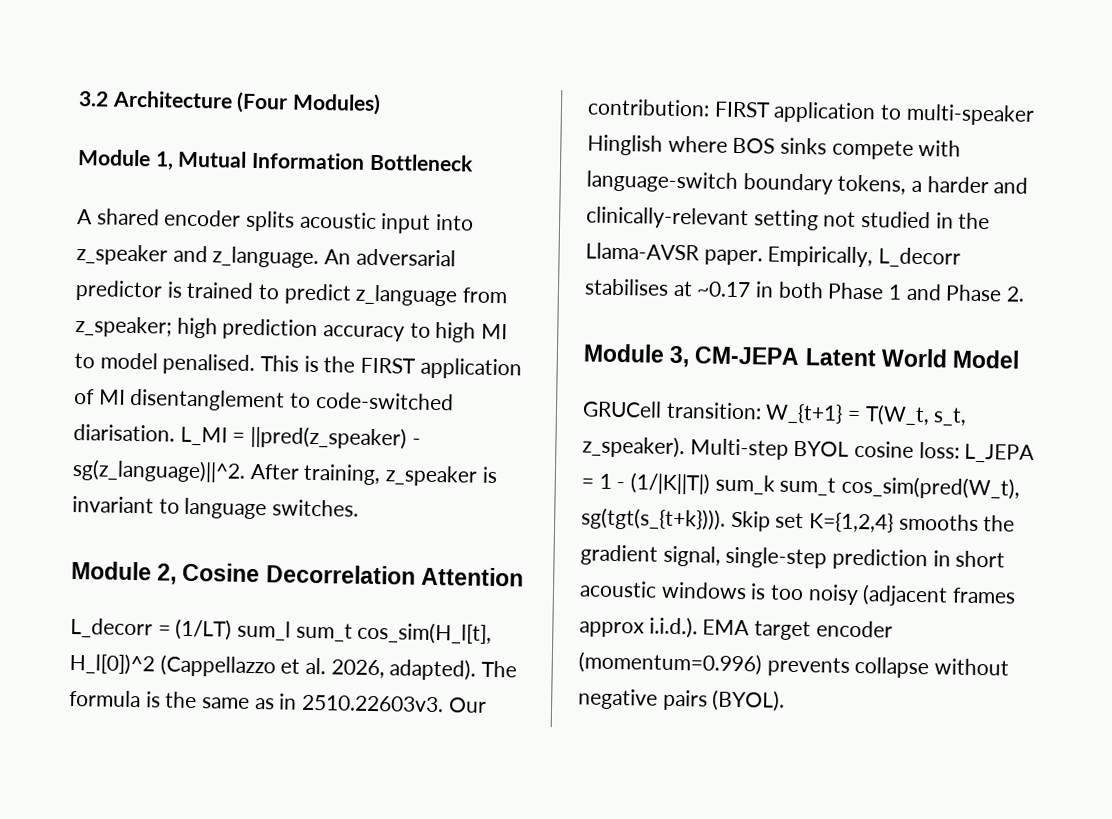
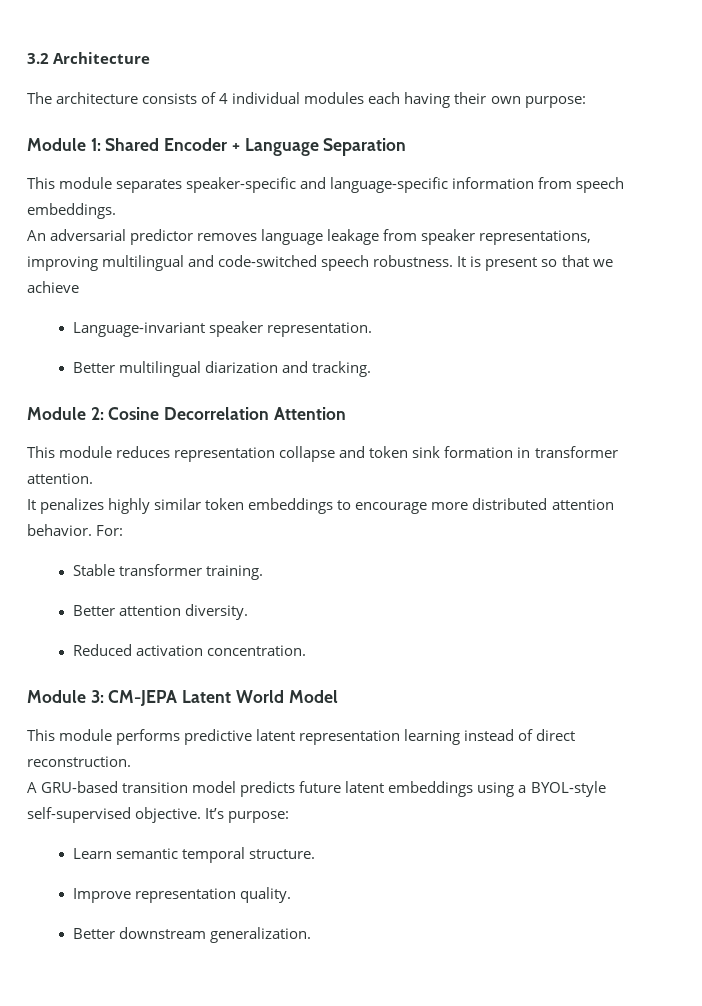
- 3.2 Architecture (Four Modules)
- Module 1, Mutual Information Bottleneck
- A shared encoder splits acoustic input into z_speaker and z_language. An adversarial predictor is trained to predict z_language from z_speaker; high prediction accuracy to high MI to model penalised. This is the FIRST application of MI disentanglement to code-switched diarisation. L_MI = ||pred(z_speaker) - sg(z_language)||^2. After training, z_speaker is invariant to language switches.
- Module 2, Cosine Decorrelation Attention
+ 3.2 Architecture
+ The architecture consists of 4 individual modules each having their own purpose:
+ Module 1: Shared Encoder + Language Separation
+ This module separates speaker-specific and language-specific information from speech embeddings.
+ An adversarial predictor removes language leakage from speaker representations, improving multilingual and code-switched speech robustness. It is present so that we achieve
+ Language-invariant speaker representation.
+ Better multilingual diarization and tracking.
+ Module 2: Cosine Decorrelation Attention
- L_decorr = (1/LT) sum_l sum_t cos_sim(H_l[t], H_l[0])^2 (Cappellazzo et al. 2026, adapted). The formula is the same as in 2510.22603v3. Our contribution: FIRST application to multi-speaker Hinglish where BOS sinks compete with language-switch boundary tokens, a harder and clinically-relevant setting not studied in the Llama-AVSR paper. Empirically, L_decorr stabilises at ~0.17 in both Phase 1 and Phase 2.
- Module 3, CM-JEPA Latent World Model
+ This module reduces representation collapse and token sink formation in transformer attention.
+ It penalizes highly similar token embeddings to encourage more distributed attention behavior. For:
+ Stable transformer training.
+ Better attention diversity.
+ Reduced activation concentration.
+ Module 3: CM-JEPA Latent World Model
- GRUCell transition: W_{t+1} = T(W_t, s_t, z_speaker). Multi-step BYOL cosine loss: L_JEPA = 1 - (1/|K||T|) sum_k sum_t cos_sim(pred(W_t), sg(tgt(s_{t+k}))). Skip set K={1,2,4} smooths the gradient signal, single-step prediction in short acoustic windows is too noisy (adjacent frames approx i.i.d.). EMA target encoder (momentum=0.996) prevents collapse without negative pairs (BYOL).
+ This module performs predictive latent representation learning instead of direct reconstruction.
+ A GRU-based transition model predicts future latent embeddings using a BYOL-style self-supervised objective. It’s purpose:
+ Learn semantic temporal structure.
+ Improve representation quality.
+ Better downstream generalization.

